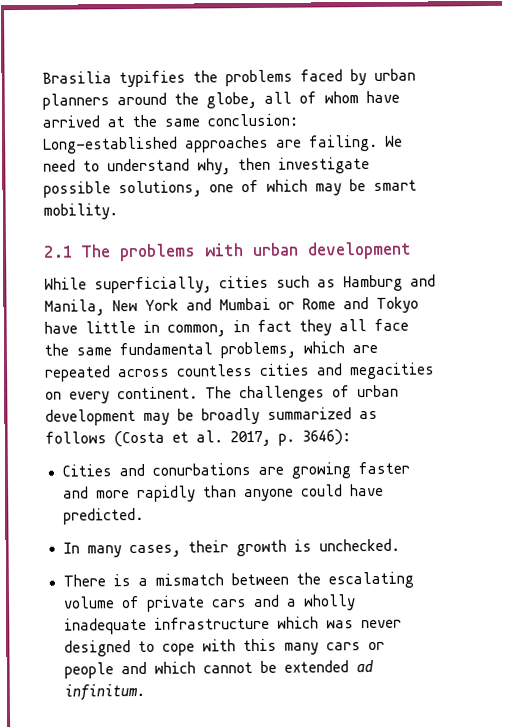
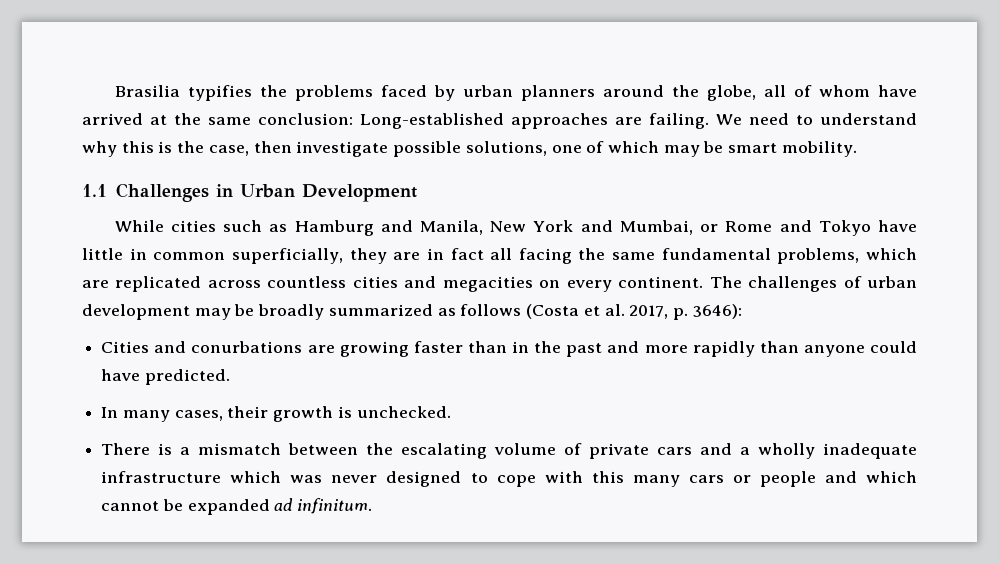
- We need to understand why, then investigate possible solutions, one of which may be smart mobility.
+ We need to understand why this is the case, then investigate possible solutions, one of which may be smart mobility.
- 2.1 The problems with urban development
+ 1.1 Challenges in Urban Development
- While superficially, cities such as Hamburg and Manila, New York and Mumbai or Rome and Tokyo have little in common, in fact they all face the same fundamental problems, which are repeated across countless cities and megacities on every continent.
+ While cities such as Hamburg and Manila, New York and Mumbai, or Rome and Tokyo have little in common superficially, they are in fact all facing the same fundamental problems, which are replicated across countless cities and megacities on every continent.
- Cities and conurbations are growing faster and more rapidly than anyone could have predicted.
+ Cities and conurbations are growing faster than in the past and more rapidly than anyone could have predicted.
- There is a mismatch between the escalating volume of private cars and a wholly inadequate infrastructure which was never designed to cope with this many cars or people and which cannot be extended ad infinitum.
+ There is a mismatch between the escalating volume of private cars and a wholly inadequate infrastructure which was never designed to cope with this many cars or people and which cannot be expanded ad infinitum.

